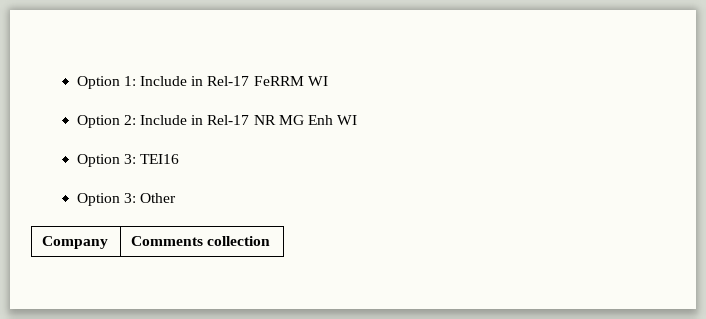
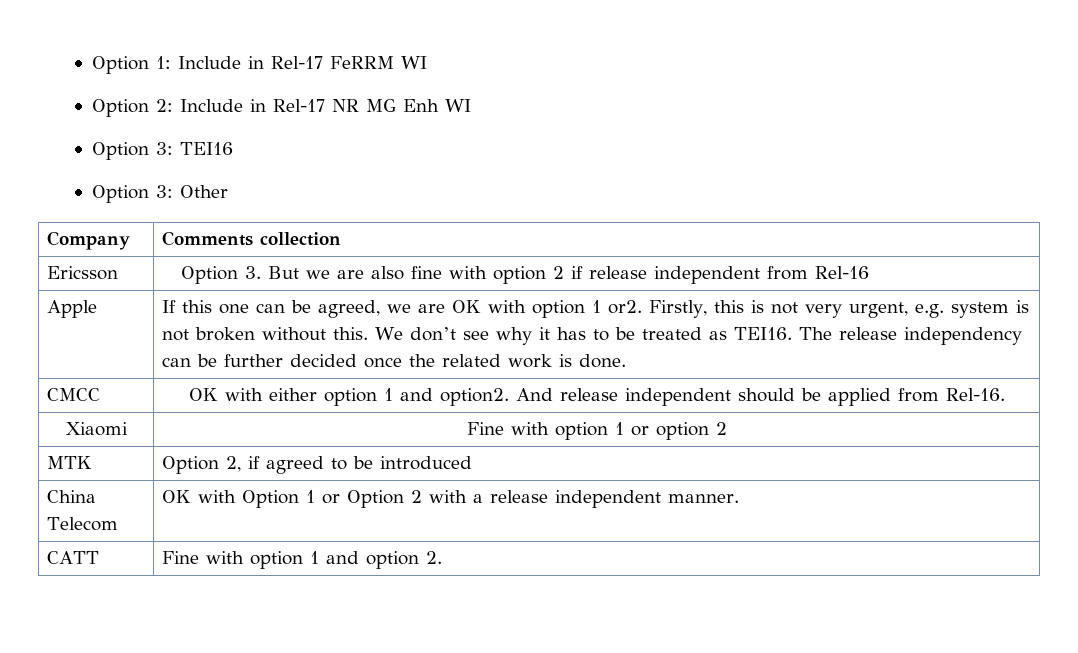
+ Ericsson | Option 3. But we are also fine with option 2 if release independent from Rel-16
+ Apple | If this one can be agreed, we are OK with option 1 or2. Firstly, this is not very urgent, e.g. system is not broken without this. We don’t see why it has to be treated as TEI16. The release independency can be further decided once the related work is done.
+ CMCC | OK with either option 1 and option2. And release independent should be applied from Rel-16.
+ Xiaomi | Fine with option 1 or option 2
+ MTK | Option 2, if agreed to be introduced
+ China Telecom | OK with Option 1 or Option 2 with a release independent manner.
+ CATT | Fine with option 1 and option 2.

